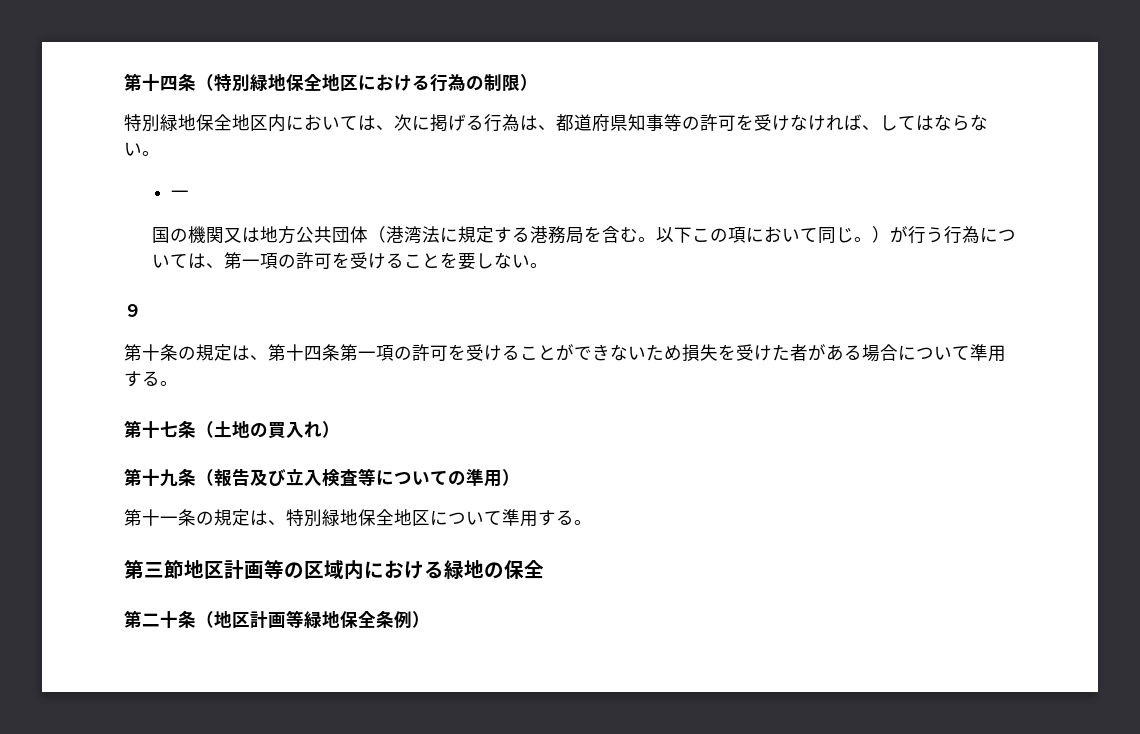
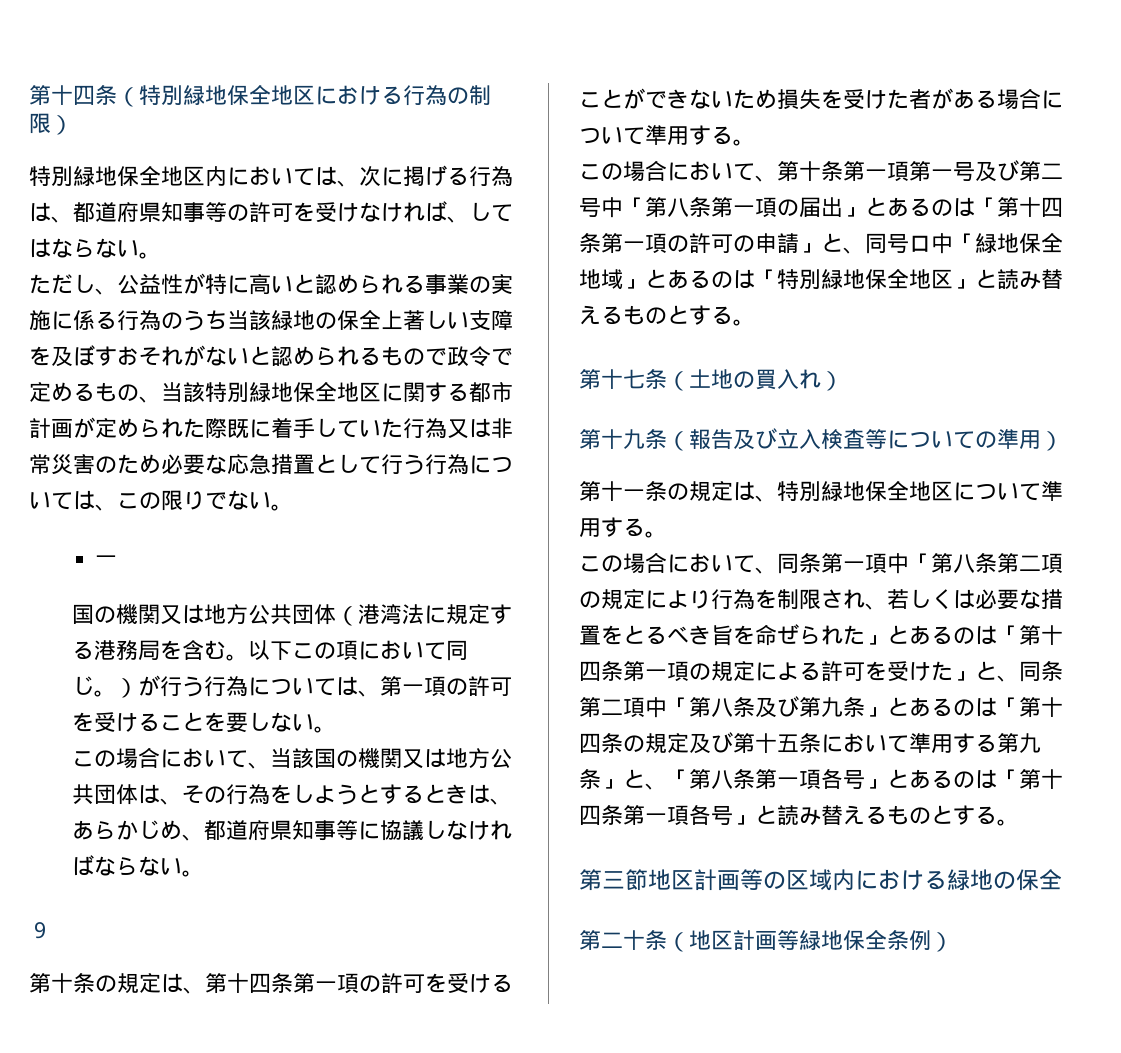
+ ただし、公益性が特に高いと認められる事業の実施に係る行為のうち当該緑地の保全上著しい支障を及ぼすおそれがないと認められるもので政令で定めるもの、当該特別緑地保全地区に関する都市計画が定められた際既に着手していた行為又は非常災害のため必要な応急措置として行う行為については、この限りでない。
+ この場合において、当該国の機関又は地方公共団体は、その行為をしようとするときは、あらかじめ、都道府県知事等に協議しなければならない。
+ この場合において、第十条第一項第一号及び第二号中「第八条第一項の届出」とあるのは「第十四条第一項の許可の申請」と、同号ロ中「緑地保全地域」とあるのは「特別緑地保全地区」と読み替えるものとする。
+ この場合において、同条第一項中「第八条第二項の規定により行為を制限され、若しくは必要な措置をとるべき旨を命ぜられた」とあるのは「第十四条第一項の規定による許可を受けた」と、同条第二項中「第八条及び第九条」とあるのは「第十四条の規定及び第十五条において準用する第九条」と、「第八条第一項各号」とあるのは「第十四条第一項各号」と読み替えるものとする。

